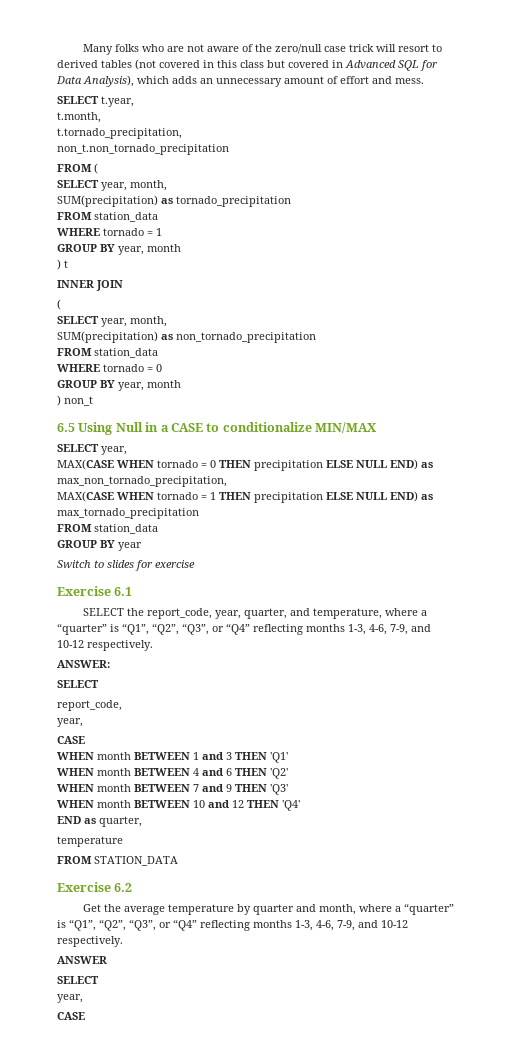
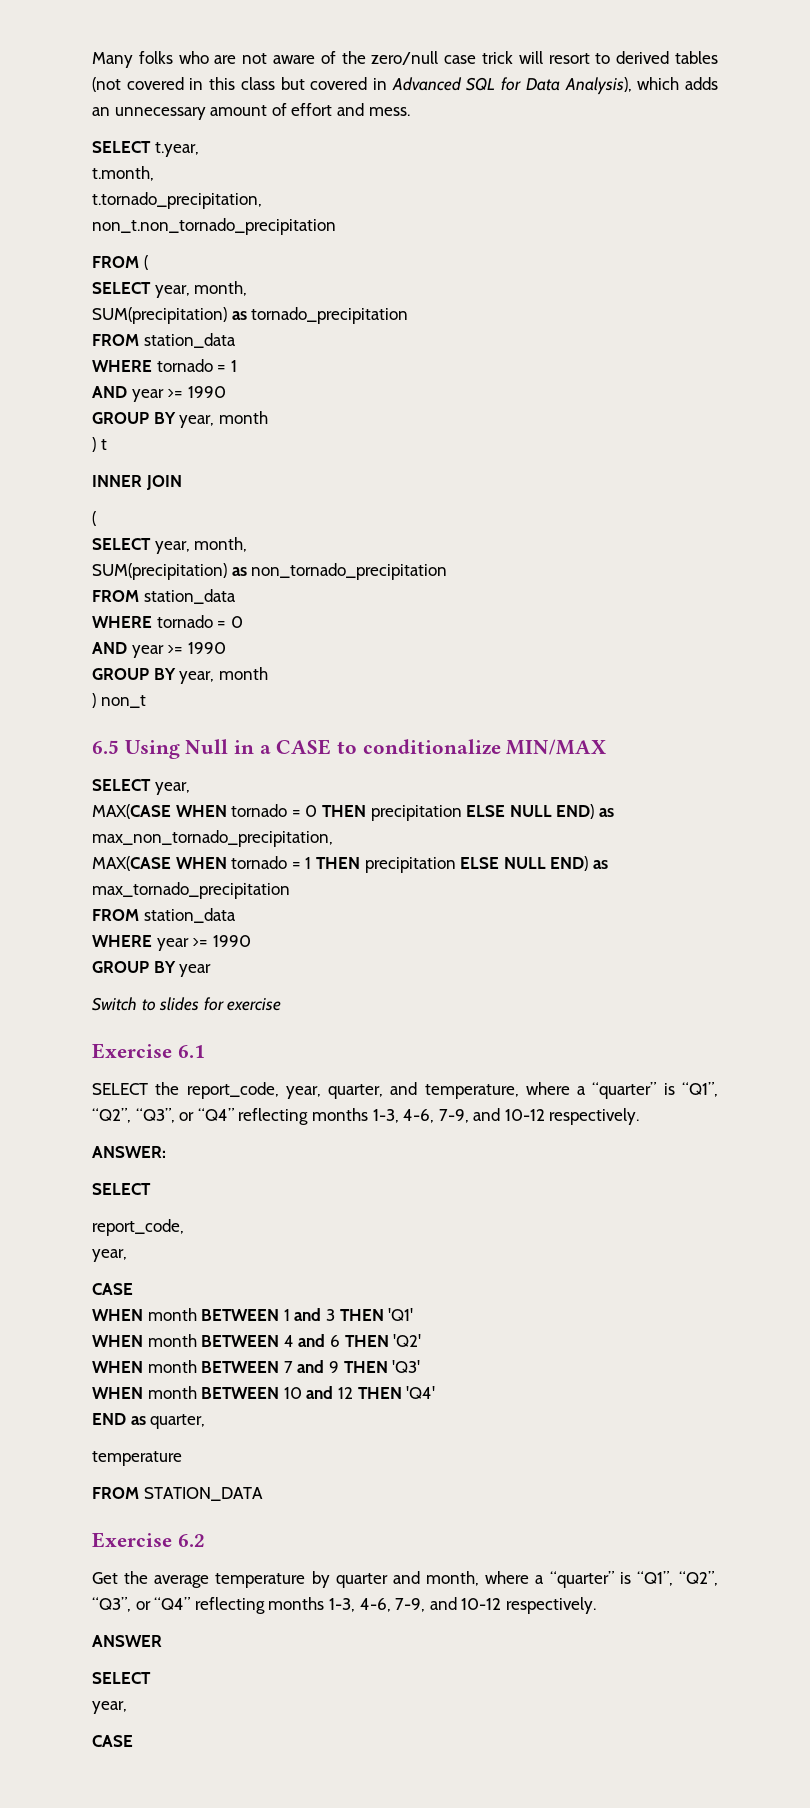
  WHERE tornado = 1
+ AND year >= 1990
  WHERE tornado = 0
+ AND year >= 1990
+ WHERE year >= 1990

